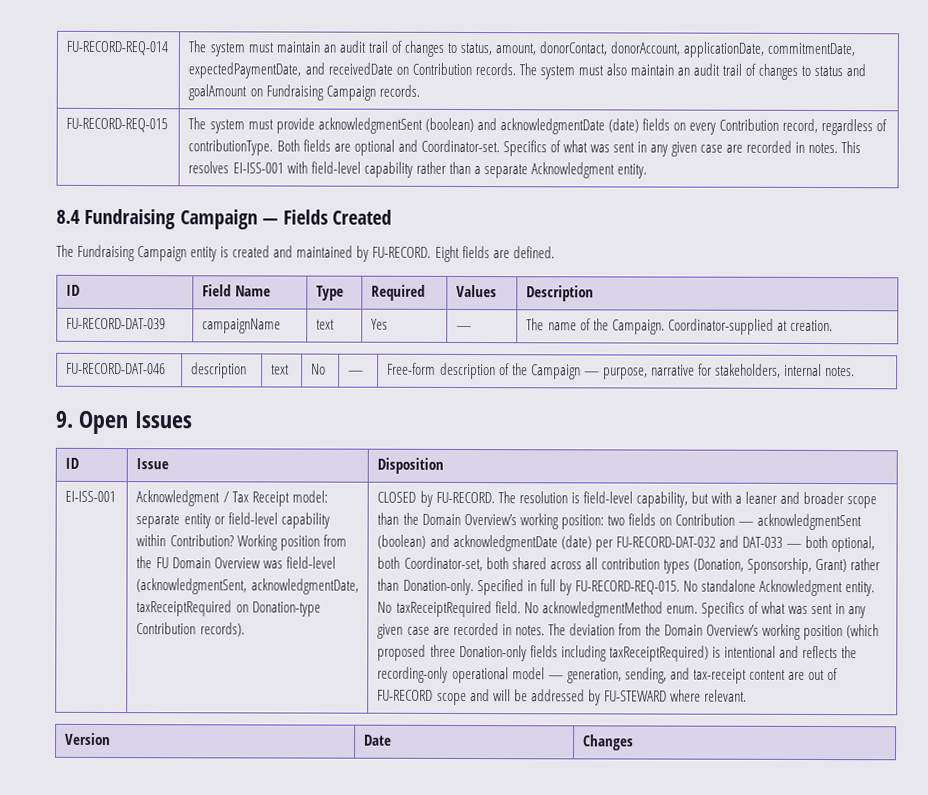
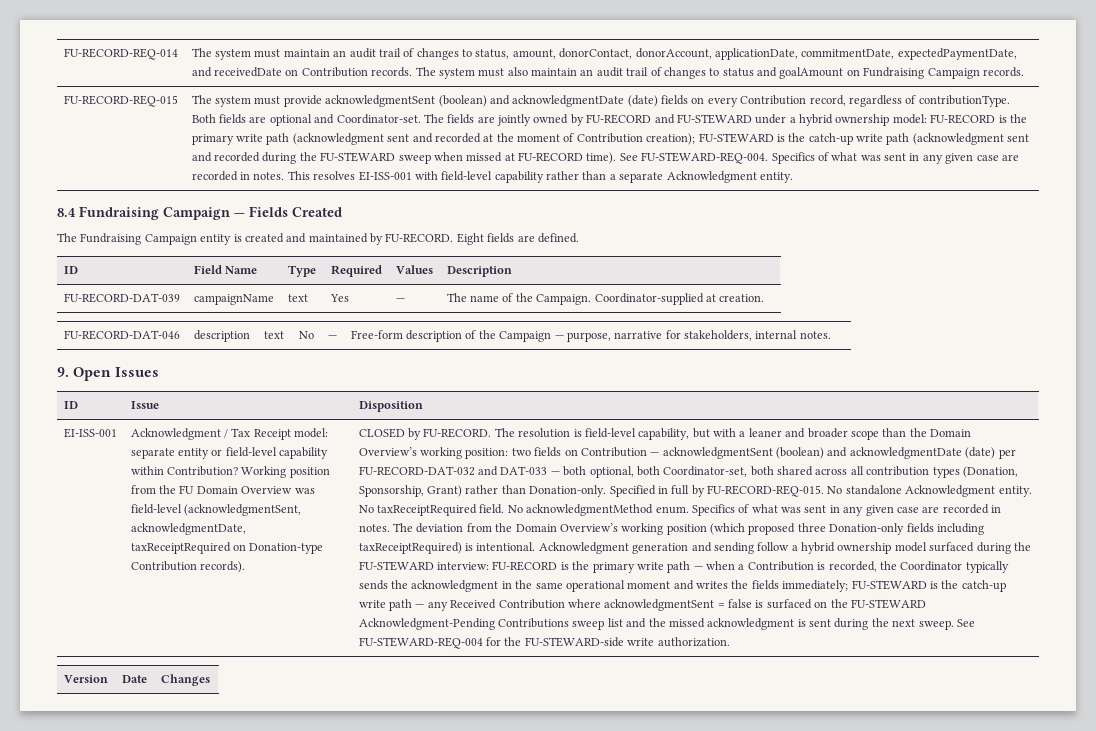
+ The fields are jointly owned by FU-RECORD and FU-STEWARD under a hybrid ownership model: FU-RECORD is the primary write path (acknowledgment sent and recorded at the moment of Contribution creation); FU-STEWARD is the catch-up write path (acknowledgment sent and recorded during the FU-STEWARD sweep when missed at FU-RECORD time). See FU-STEWARD-REQ-004.
- The deviation from the Domain Overview’s working position (which proposed three Donation-only fields including taxReceiptRequired) is intentional and reflects the recording-only operational model — generation, sending, and tax-receipt content are out of FU-RECORD scope and will be addressed by FU-STEWARD where relevant.
+ The deviation from the Domain Overview’s working position (which proposed three Donation-only fields including taxReceiptRequired) is intentional. Acknowledgment generation and sending follow a hybrid ownership model surfaced during the FU-STEWARD interview: FU-RECORD is the primary write path — when a Contribution is recorded, the Coordinator typically sends the acknowledgment in the same operational moment and writes the fields immediately; FU-STEWARD is the catch-up write path — any Received Contribution where acknowledgmentSent = false is surfaced on the FU-STEWARD Acknowledgment-Pending Contributions sweep list and the missed acknowledgment is sent during the next sweep. See FU-STEWARD-REQ-004 for the FU-STEWARD-side write authorization.

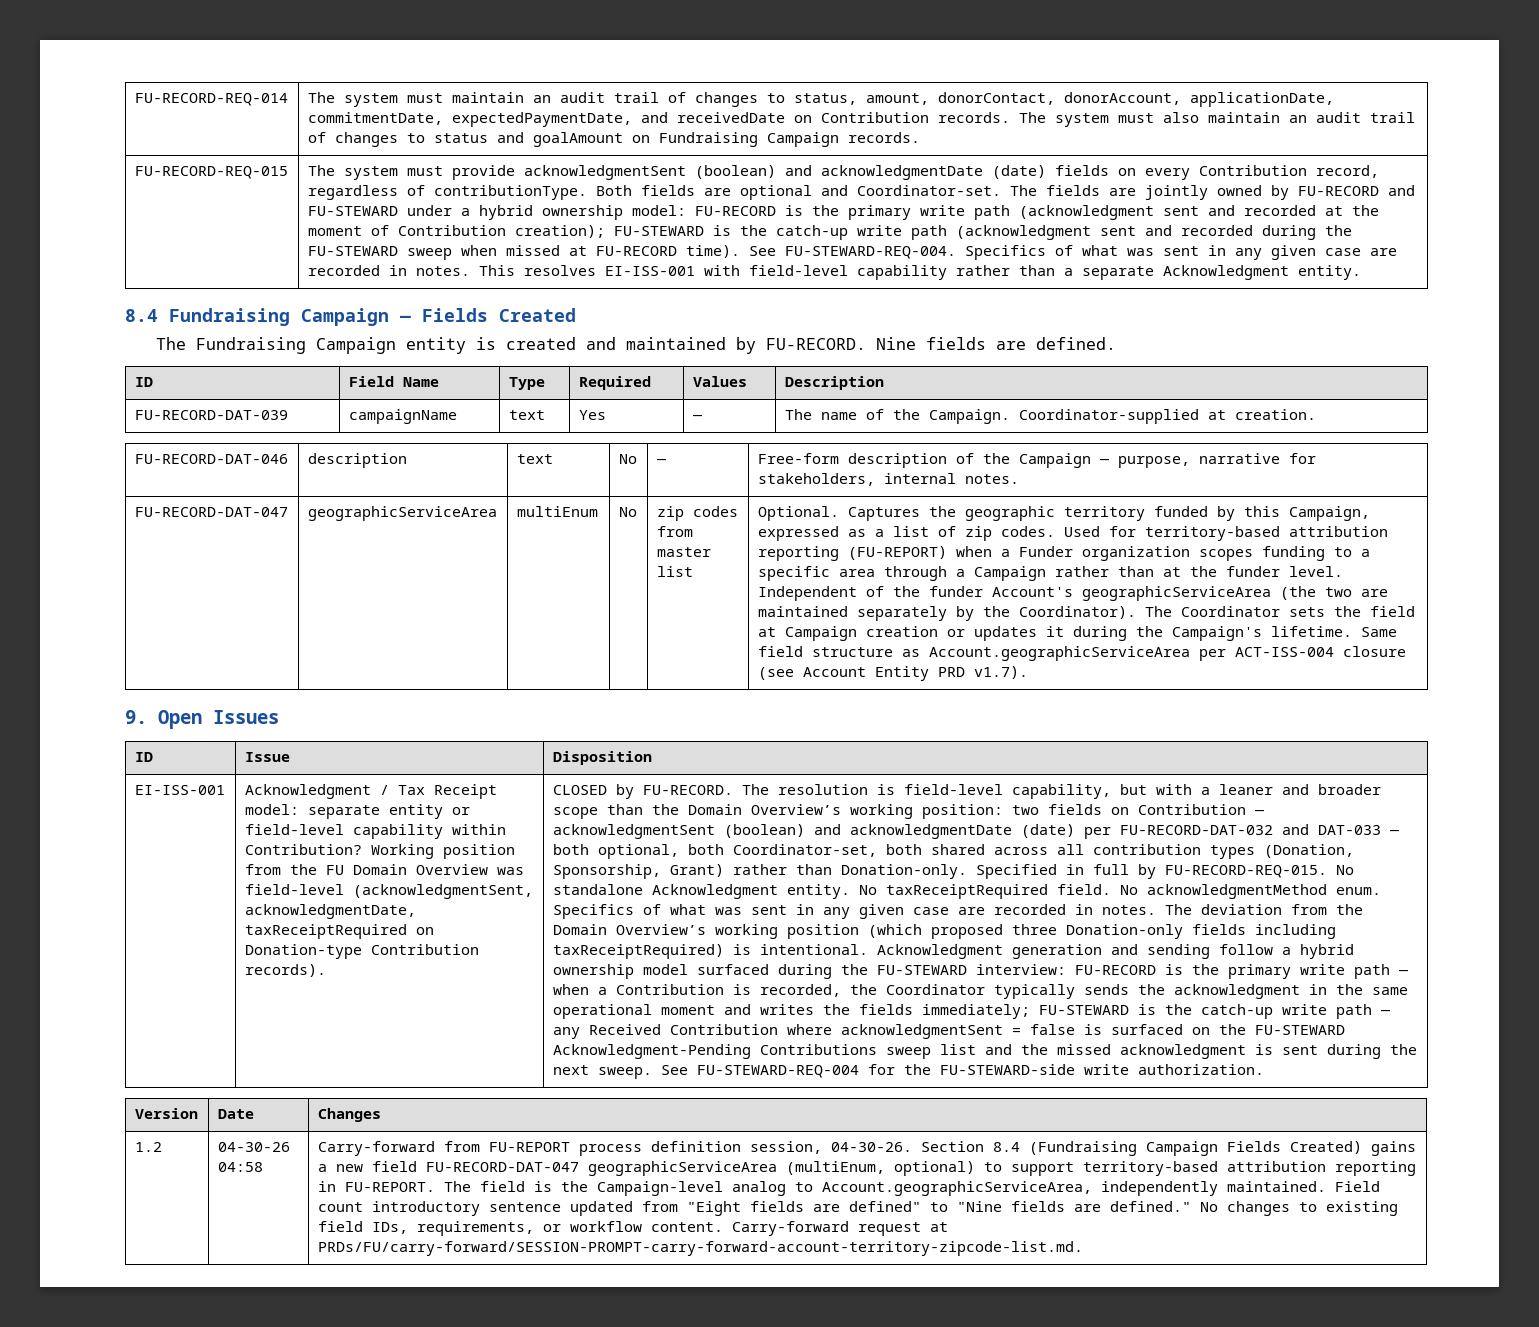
- Eight fields are defined.
+ Nine fields are defined.
+ FU-RECORD-DAT-047 | geographicServiceArea | multiEnum | No | zip codes from master list | Optional. Captures the geographic territory funded by this Campaign, expressed as a list of zip codes. Used for territory-based attribution reporting (FU-REPORT) when a Funder organization scopes funding to a specific area through a Campaign rather than at the funder level. Independent of the funder Account's geographicServiceArea (the two are maintained separately by the Coordinator). The Coordinator sets the field at Campaign creation or updates it during the Campaign's lifetime. Same field structure as Account.geographicServiceArea per ACT-ISS-004 closure (see Account Entity PRD v1.7).
+ 1.2 | 04-30-26 04:58 | Carry-forward from FU-REPORT process definition session, 04-30-26. Section 8.4 (Fundraising Campaign Fields Created) gains a new field FU-RECORD-DAT-047 geographicServiceArea (multiEnum, optional) to support territory-based attribution reporting in FU-REPORT. The field is the Campaign-level analog to Account.geographicServiceArea, independently maintained. Field count introductory sentence updated from "Eight fields are defined" to "Nine fields are defined." No changes to existing field IDs, requirements, or workflow content. Carry-forward request at PRDs/FU/carry-forward/SESSION-PROMPT-carry-forward-account-territory-zipcode-list.md.

